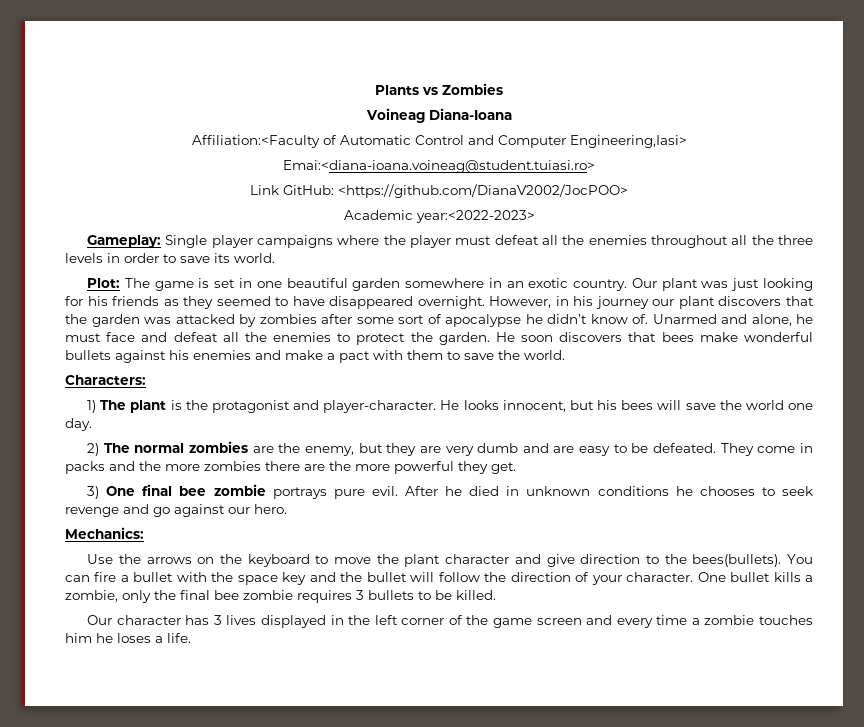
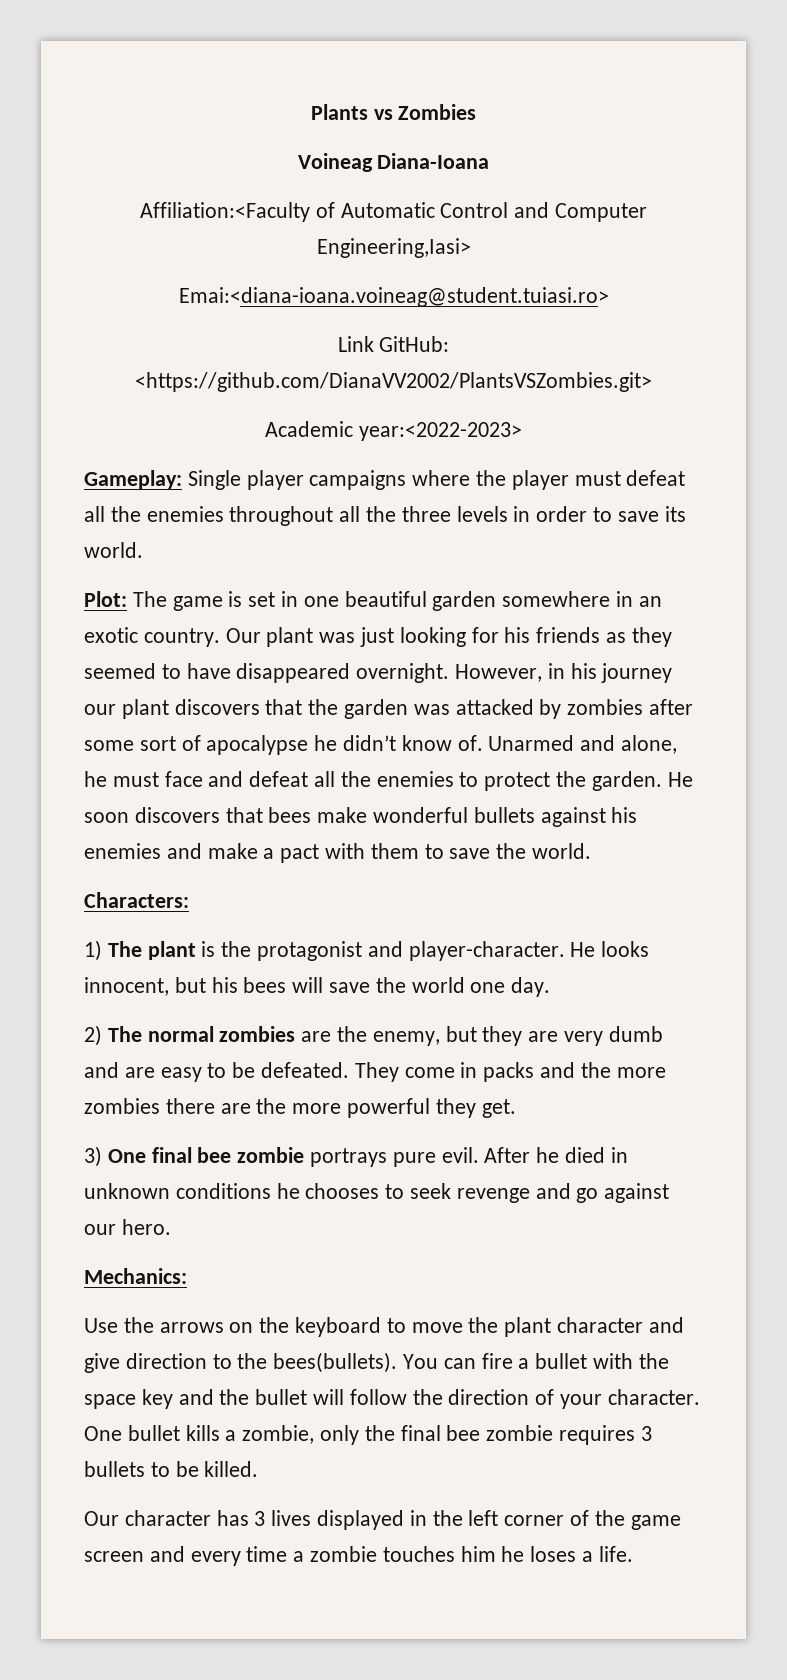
- Link GitHub: <https://github.com/DianaV2002/JocPOO>
+ Link GitHub: <https://github.com/DianaVV2002/PlantsVSZombies.git>

